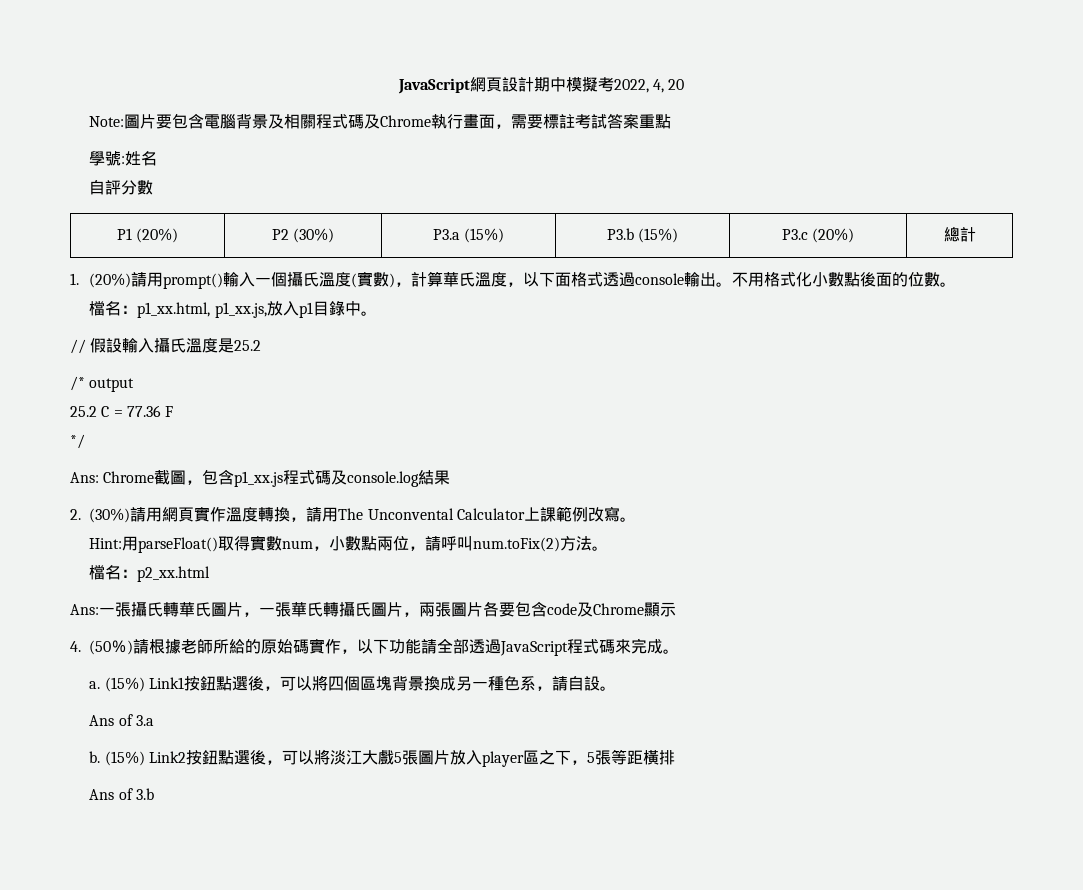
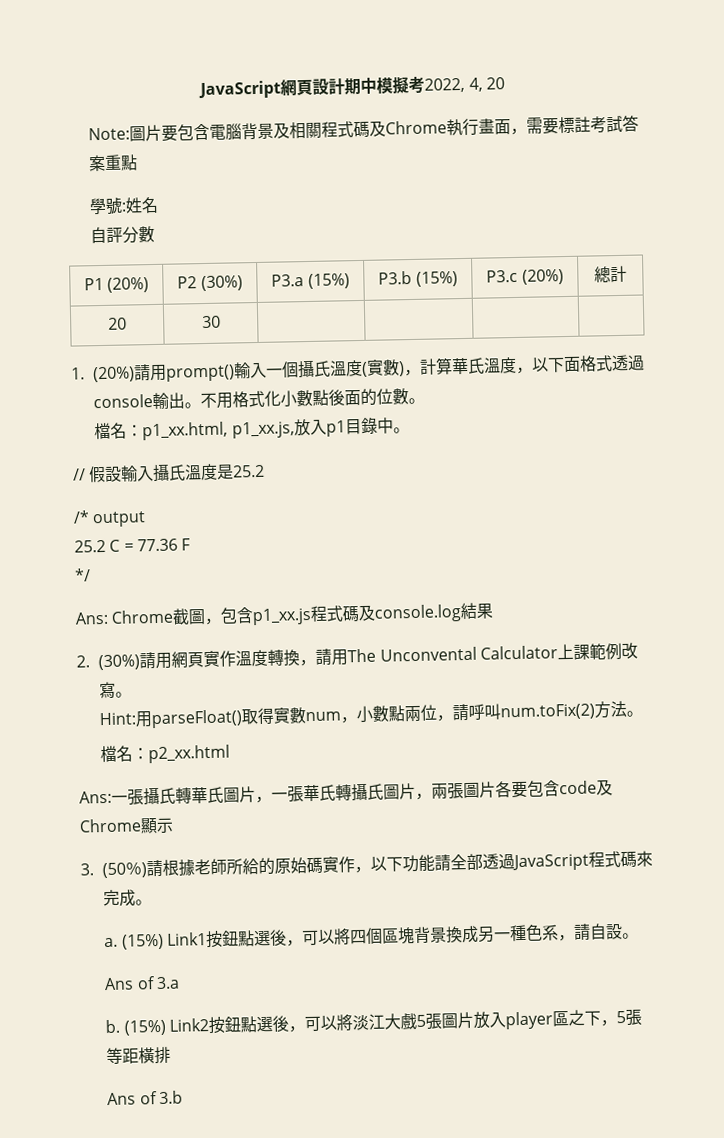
+ 20 | 30 | | | |
- 4. (50％)請根據老師所給的原始碼實作，以下功能請全部透過JavaScript程式碼來完成。
+ 3. (50％)請根據老師所給的原始碼實作，以下功能請全部透過JavaScript程式碼來完成。

